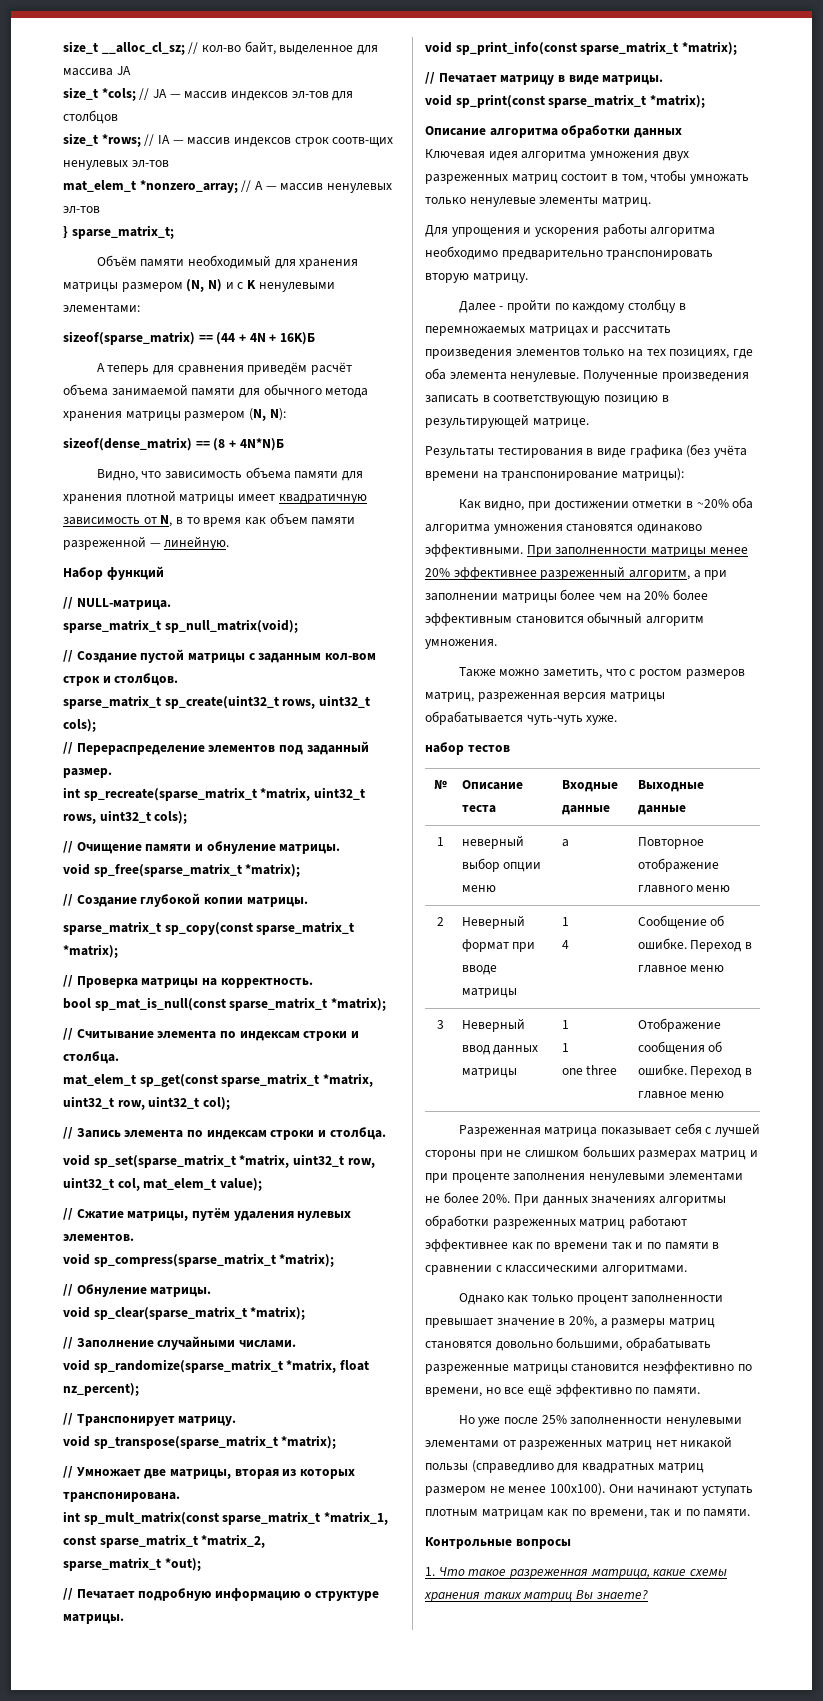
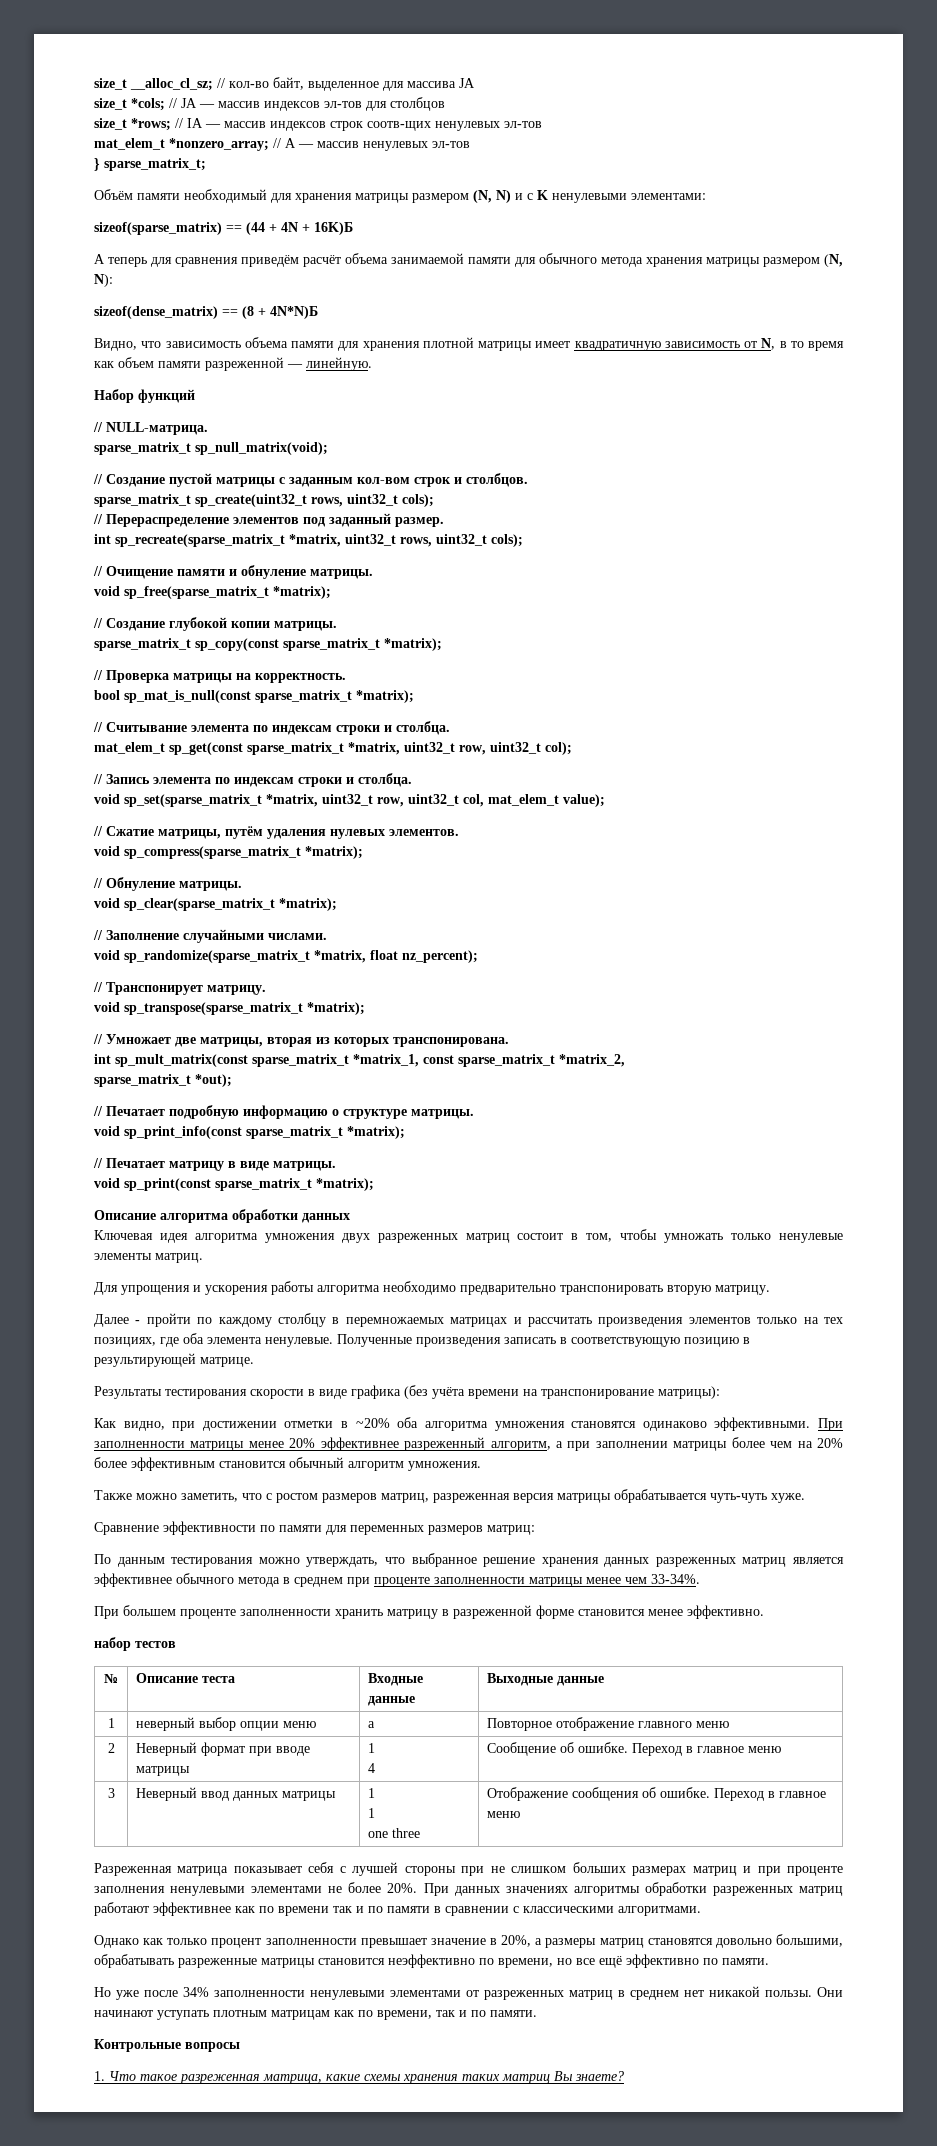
- Результаты тестирования в виде графика (без учёта времени на транспонирование матрицы):
+ Результаты тестирования скорости в виде графика (без учёта времени на транспонирование матрицы):
+ Сравнение эффективности по памяти для переменных размеров матриц:
+ По данным тестирования можно утверждать, что выбранное решение хранения данных разреженных матриц является эффективнее обычного метода в среднем при проценте заполненности матрицы менее чем 33-34%.
+ При большем проценте заполненности хранить матрицу в разреженной форме становится менее эффективно.
- Но уже после 25% заполненности ненулевыми элементами от разреженных матриц нет никакой пользы (справедливо для квадратных матриц размером не менее 100х100).
+ Но уже после 34% заполненности ненулевыми элементами от разреженных матриц в среднем нет никакой пользы.

